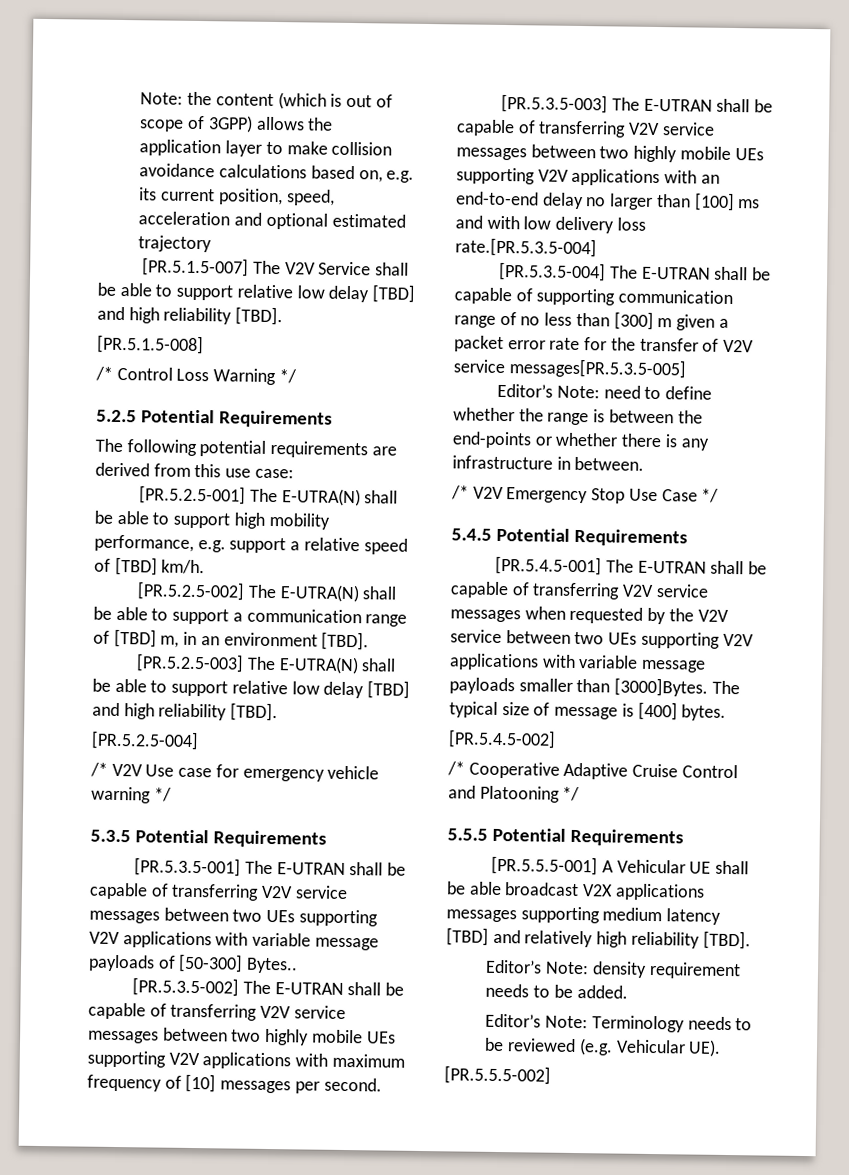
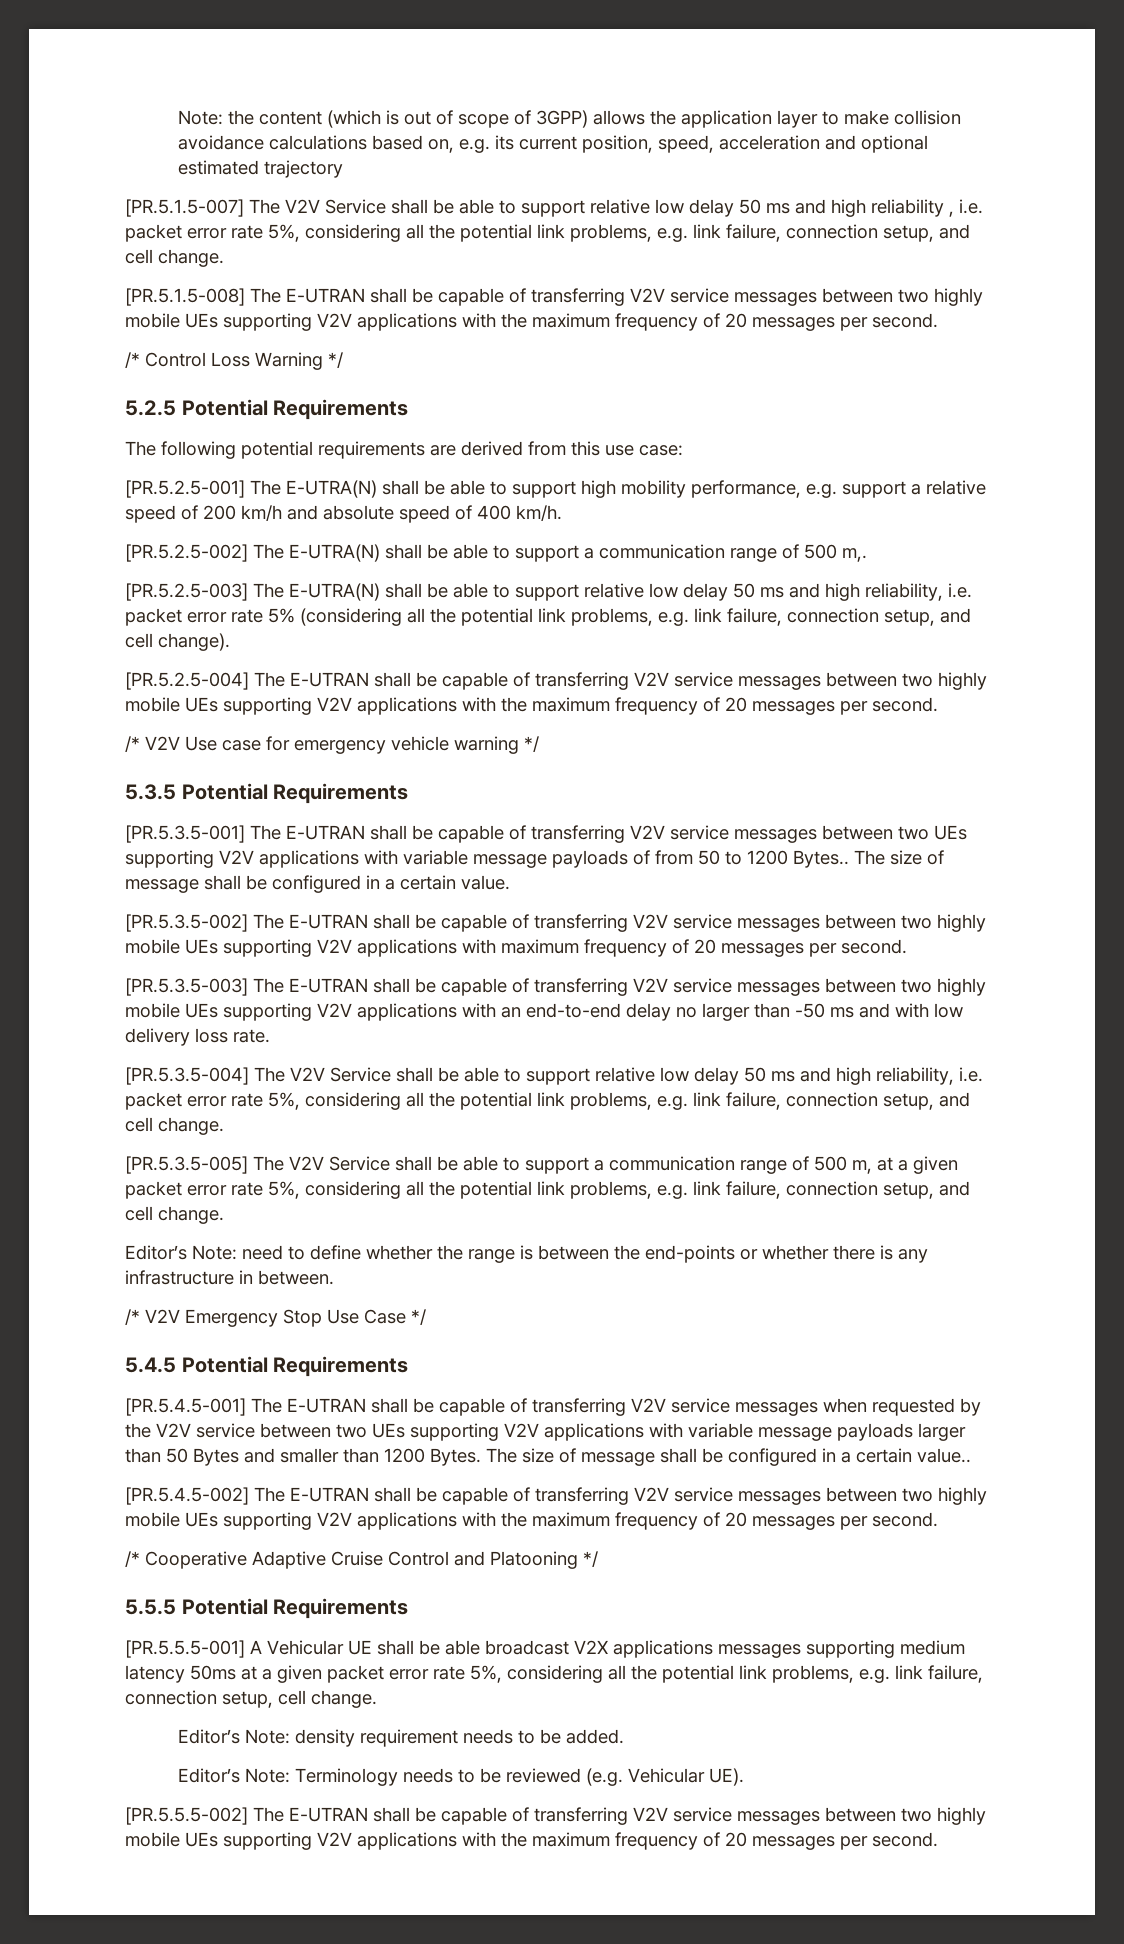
- [PR.5.1.5-007] The V2V Service shall be able to support relative low delay [TBD] and high reliability [TBD].
- [PR.5.1.5-008]
+ [PR.5.1.5-007] The V2V Service shall be able to support relative low delay 50 ms and high reliability , i.e. packet error rate 5%, considering all the potential link problems, e.g. link failure, connection setup, and cell change.
+ [PR.5.1.5-008] The E-UTRAN shall be capable of transferring V2V service messages between two highly mobile UEs supporting V2V applications with the maximum frequency of 20 messages per second.
- [PR.5.2.5-001] The E-UTRA(N) shall be able to support high mobility performance, e.g. support a relative speed of [TBD] km/h.
+ [PR.5.2.5-001] The E-UTRA(N) shall be able to support high mobility performance, e.g. support a relative speed of 200 km/h and absolute speed of 400 km/h.
- [PR.5.2.5-002] The E-UTRA(N) shall be able to support a communication range of [TBD] m, in an environment [TBD].
+ [PR.5.2.5-002] The E-UTRA(N) shall be able to support a communication range of 500 m,.
- [PR.5.2.5-003] The E-UTRA(N) shall be able to support relative low delay [TBD] and high reliability [TBD].
- [PR.5.2.5-004]
+ [PR.5.2.5-003] The E-UTRA(N) shall be able to support relative low delay 50 ms and high reliability, i.e. packet error rate 5% (considering all the potential link problems, e.g. link failure, connection setup, and cell change).
+ [PR.5.2.5-004] The E-UTRAN shall be capable of transferring V2V service messages between two highly mobile UEs supporting V2V applications with the maximum frequency of 20 messages per second.
- [PR.5.3.5-001] The E-UTRAN shall be capable of transferring V2V service messages between two UEs supporting V2V applications with variable message payloads of [50-300] Bytes..
+ [PR.5.3.5-001] The E-UTRAN shall be capable of transferring V2V service messages between two UEs supporting V2V applications with variable message payloads of from 50 to 1200 Bytes.. The size of message shall be configured in a certain value.
- [PR.5.3.5-002] The E-UTRAN shall be capable of transferring V2V service messages between two highly mobile UEs supporting V2V applications with maximum frequency of [10] messages per second.
+ [PR.5.3.5-002] The E-UTRAN shall be capable of transferring V2V service messages between two highly mobile UEs supporting V2V applications with maximum frequency of 20 messages per second.
- [PR.5.3.5-003] The E-UTRAN shall be capable of transferring V2V service messages between two highly mobile UEs supporting V2V applications with an end-to-end delay no larger than [100] ms and with low delivery loss rate.[PR.5.3.5-004]
+ [PR.5.3.5-003] The E-UTRAN shall be capable of transferring V2V service messages between two highly mobile UEs supporting V2V applications with an end-to-end delay no larger than -50 ms and with low delivery loss rate.
- [PR.5.3.5-004] The E-UTRAN shall be capable of supporting communication range of no less than [300] m given a packet error rate for the transfer of V2V service messages[PR.5.3.5-005]
+ [PR.5.3.5-004] The V2V Service shall be able to support relative low delay 50 ms and high reliability, i.e. packet error rate 5%, considering all the potential link problems, e.g. link failure, connection setup, and cell change.
+ [PR.5.3.5-005] The V2V Service shall be able to support a communication range of 500 m, at a given packet error rate 5%, considering all the potential link problems, e.g. link failure, connection setup, and cell change.
- [PR.5.4.5-001] The E-UTRAN shall be capable of transferring V2V service messages when requested by the V2V service between two UEs supporting V2V applications with variable message payloads smaller than [3000]Bytes. The typical size of message is [400] bytes.
- [PR.5.4.5-002]
+ [PR.5.4.5-001] The E-UTRAN shall be capable of transferring V2V service messages when requested by the V2V service between two UEs supporting V2V applications with variable message payloads larger than 50 Bytes and smaller than 1200 Bytes. The size of message shall be configured in a certain value..
+ [PR.5.4.5-002] The E-UTRAN shall be capable of transferring V2V service messages between two highly mobile UEs supporting V2V applications with the maximum frequency of 20 messages per second.
- [PR.5.5.5-001] A Vehicular UE shall be able broadcast V2X applications messages supporting medium latency [TBD] and relatively high reliability [TBD].
+ [PR.5.5.5-001] A Vehicular UE shall be able broadcast V2X applications messages supporting medium latency 50ms at a given packet error rate 5%, considering all the potential link problems, e.g. link failure, connection setup, cell change.
- [PR.5.5.5-002]
+ [PR.5.5.5-002] The E-UTRAN shall be capable of transferring V2V service messages between two highly mobile UEs supporting V2V applications with the maximum frequency of 20 messages per second.

